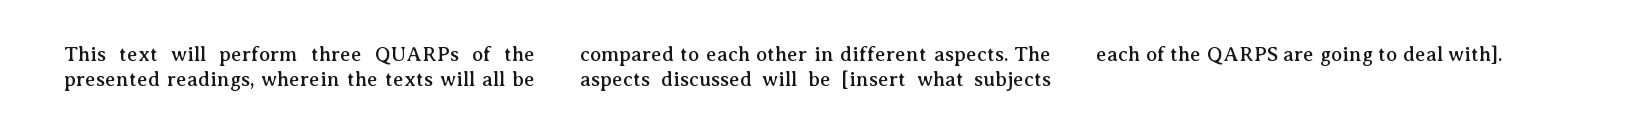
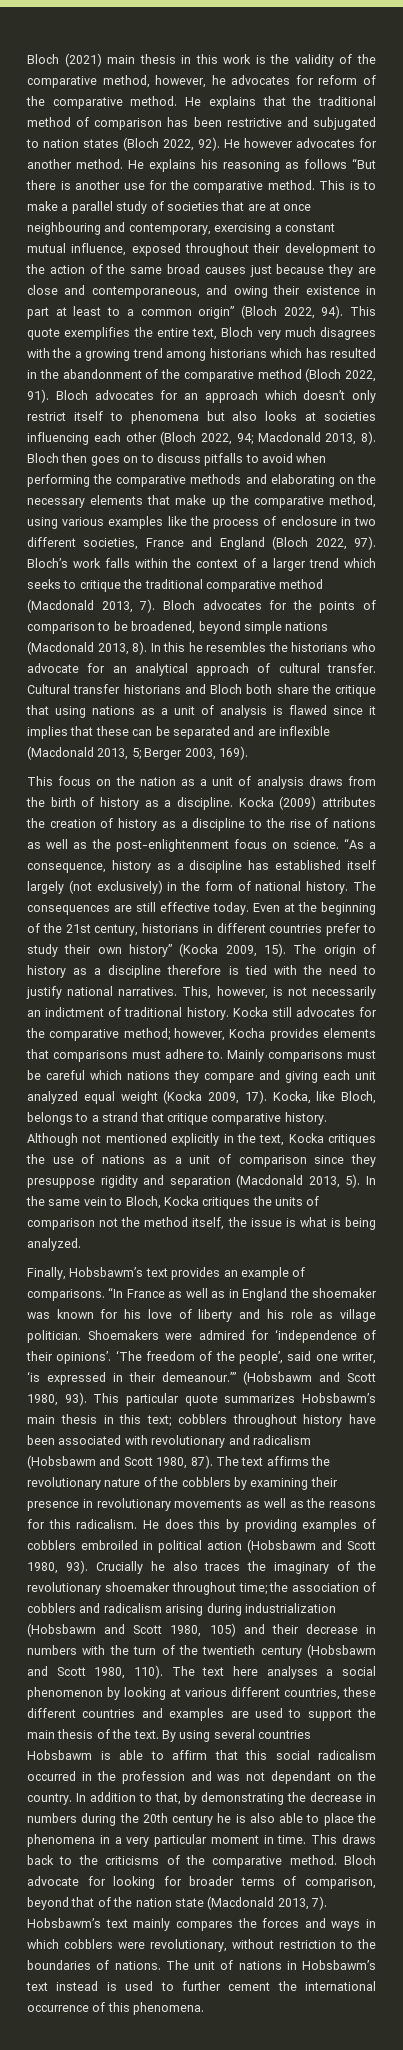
- This text will perform three QUARPs of the presented readings, wherein the texts will all be compared to each other in different aspects. The aspects discussed will be [insert what subjects each of the QARPS are going to deal with].
+ Bloch (2021) main thesis in this work is the validity of the comparative method, however, he advocates for reform of the comparative method. He explains that the traditional method of comparison has been restrictive and subjugated to nation states (Bloch 2022, 92). He however advocates for another method. He explains his reasoning as follows “But there is another use for the comparative method. This is to make a parallel study of societies that are at once neighbouring and contemporary, exercising a constant mutual influence, exposed throughout their development to the action of the same broad causes just because they are close and contemporaneous, and owing their existence in part at least to a common origin” (Bloch 2022, 94). This quote exemplifies the entire text, Bloch very much disagrees with the a growing trend among historians which has resulted in the abandonment of the comparative method (Bloch 2022, 91). Bloch advocates for an approach which doesn’t only restrict itself to phenomena but also looks at societies influencing each other (Bloch 2022, 94; Macdonald 2013, 8). Bloch then goes on to discuss pitfalls to avoid when performing the comparative methods and elaborating on the necessary elements that make up the comparative method, using various examples like the process of enclosure in two different societies, France and England (Bloch 2022, 97). Bloch’s work falls within the context of a larger trend which seeks to critique the traditional comparative method (Macdonald 2013, 7). Bloch advocates for the points of comparison to be broadened, beyond simple nations (Macdonald 2013, 8). In this he resembles the historians who advocate for an analytical approach of cultural transfer. Cultural transfer historians and Bloch both share the critique that using nations as a unit of analysis is flawed since it implies that these can be separated and are inflexible (Macdonald 2013, 5; Berger 2003, 169).
+ This focus on the nation as a unit of analysis draws from the birth of history as a discipline. Kocka (2009) attributes the creation of history as a discipline to the rise of nations as well as the post-enlightenment focus on science. “As a consequence, history as a discipline has established itself largely (not exclusively) in the form of national history. The consequences are still effective today. Even at the beginning of the 21st century, historians in different countries prefer to study their own history” (Kocka 2009, 15). The origin of history as a discipline therefore is tied with the need to justify national narratives. This, however, is not necessarily an indictment of traditional history. Kocka still advocates for the comparative method; however, Kocha provides elements that comparisons must adhere to. Mainly comparisons must be careful which nations they compare and giving each unit analyzed equal weight (Kocka 2009, 17). Kocka, like Bloch, belongs to a strand that critique comparative history. Although not mentioned explicitly in the text, Kocka critiques the use of nations as a unit of comparison since they presuppose rigidity and separation (Macdonald 2013, 5). In the same vein to Bloch, Kocka critiques the units of comparison not the method itself, the issue is what is being analyzed.
+ Finally, Hobsbawm’s text provides an example of comparisons. “In France as well as in England the shoemaker was known for his love of liberty and his role as village politician. Shoemakers were admired for ‘independence of their opinions’. ‘The freedom of the people’, said one writer, ‘is expressed in their demeanour.’” (Hobsbawm and Scott 1980, 93). This particular quote summarizes Hobsbawm’s main thesis in this text; cobblers throughout history have been associated with revolutionary and radicalism (Hobsbawm and Scott 1980, 87). The text affirms the revolutionary nature of the cobblers by examining their presence in revolutionary movements as well as the reasons for this radicalism. He does this by providing examples of cobblers embroiled in political action (Hobsbawm and Scott 1980, 93). Crucially he also traces the imaginary of the revolutionary shoemaker throughout time; the association of cobblers and radicalism arising during industrialization (Hobsbawm and Scott 1980, 105) and their decrease in numbers with the turn of the twentieth century (Hobsbawm and Scott 1980, 110). The text here analyses a social phenomenon by looking at various different countries, these different countries and examples are used to support the main thesis of the text. By using several countries Hobsbawm is able to affirm that this social radicalism occurred in the profession and was not dependant on the country. In addition to that, by demonstrating the decrease in numbers during the 20th century he is also able to place the phenomena in a very particular moment in time. This draws back to the criticisms of the comparative method. Bloch advocate for looking for broader terms of comparison, beyond that of the nation state (Macdonald 2013, 7). Hobsbawm’s text mainly compares the forces and ways in which cobblers were revolutionary, without restriction to the boundaries of nations. The unit of nations in Hobsbawm’s text instead is used to further cement the international occurrence of this phenomena.

